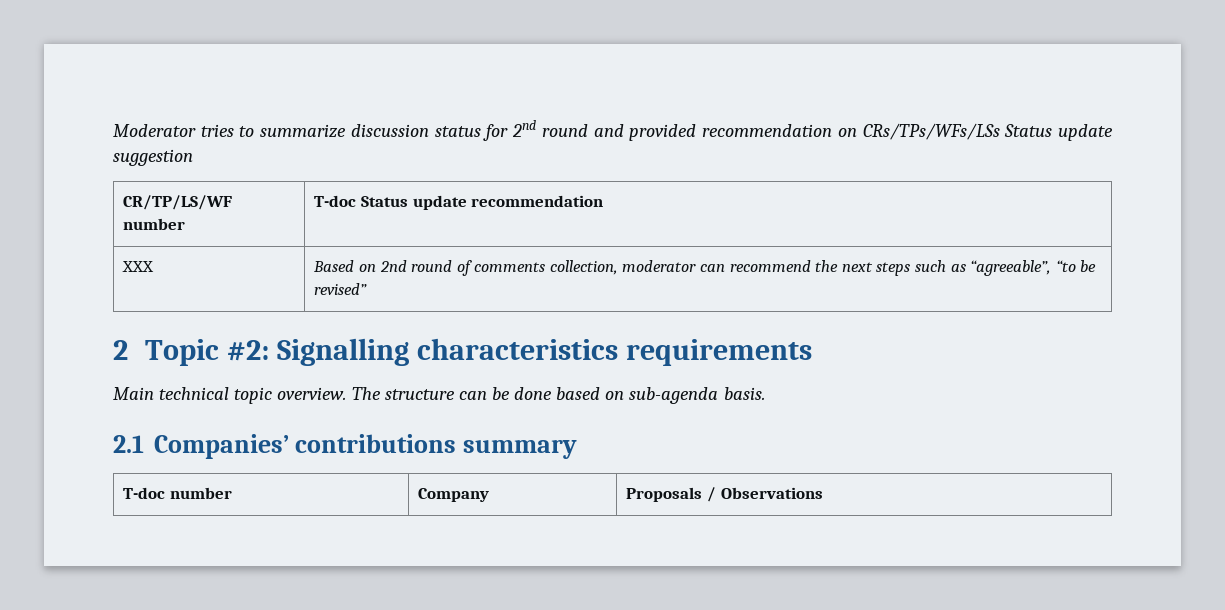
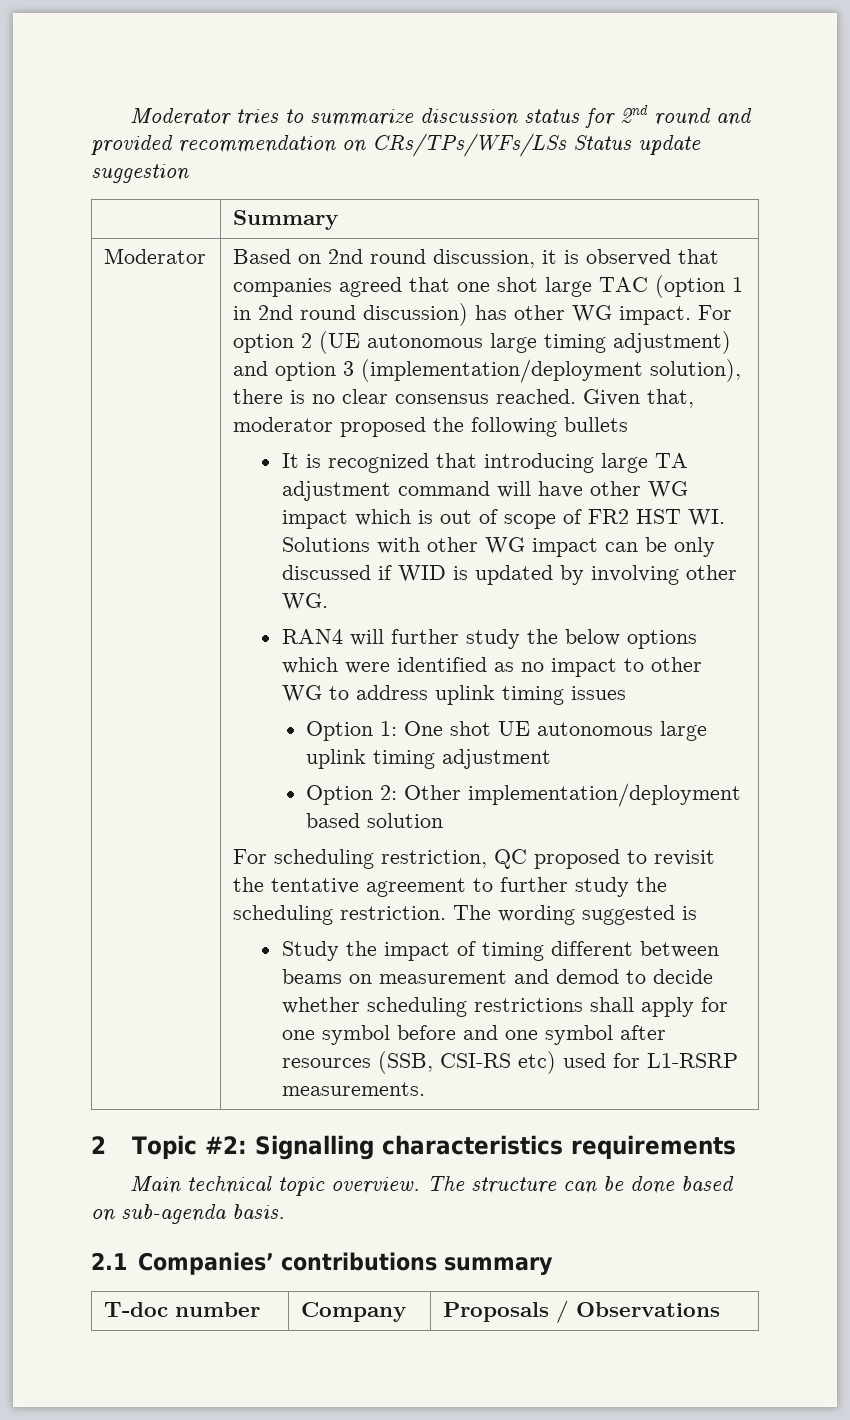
- CR/TP/LS/WF number | T-doc Status update recommendation
- XXX | Based on 2nd round of comments collection, moderator can recommend the next steps such as “agreeable”, “to be revised”
+ | Summary
+ Moderator | Based on 2nd round discussion, it is observed that companies agreed that one shot large TAC (option 1 in 2nd round discussion) has other WG impact. For option 2 (UE autonomous large timing adjustment) and option 3 (implementation/deployment solution), there is no clear consensus reached. Given that, moderator proposed the following bullets
+ It is recognized that introducing large TA adjustment command will have other WG impact which is out of scope of FR2 HST WI. Solutions with other WG impact can be only discussed if WID is updated by involving other WG.
+ RAN4 will further study the below options which were identified as no impact to other WG to address uplink timing issues
+ Option 1: One shot UE autonomous large uplink timing adjustment
+ Option 2: Other implementation/deployment based solution
+ For scheduling restriction, QC proposed to revisit the tentative agreement to further study the scheduling restriction. The wording suggested is
+ Study the impact of timing different between beams on measurement and demod to decide whether scheduling restrictions shall apply for one symbol before and one symbol after resources (SSB, CSI-RS etc) used for L1-RSRP measurements.

